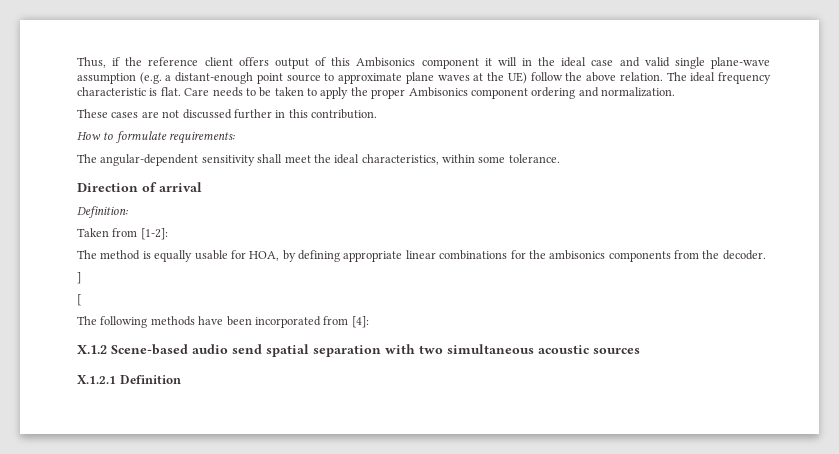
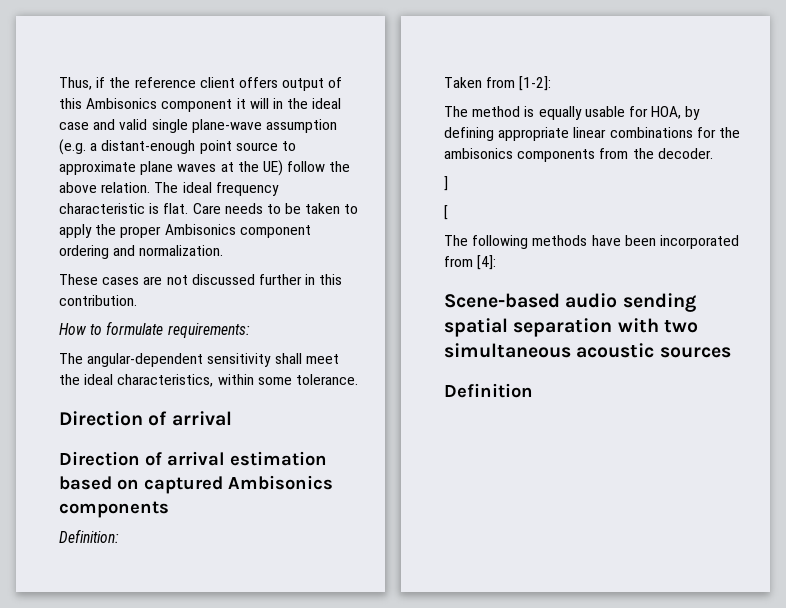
+ Direction of arrival estimation based on captured Ambisonics components
- X.1.2 Scene-based audio send spatial separation with two simultaneous acoustic sources
+ Scene-based audio sending spatial separation with two simultaneous acoustic sources
- X.1.2.1 Definition
+ Definition

